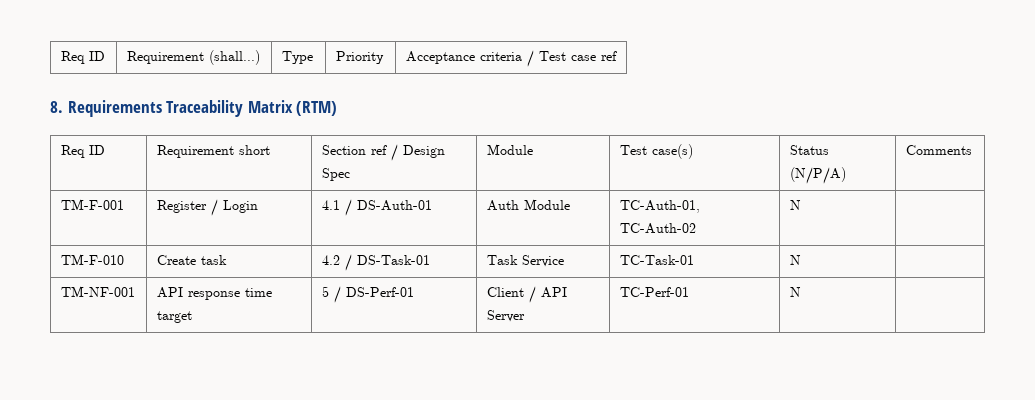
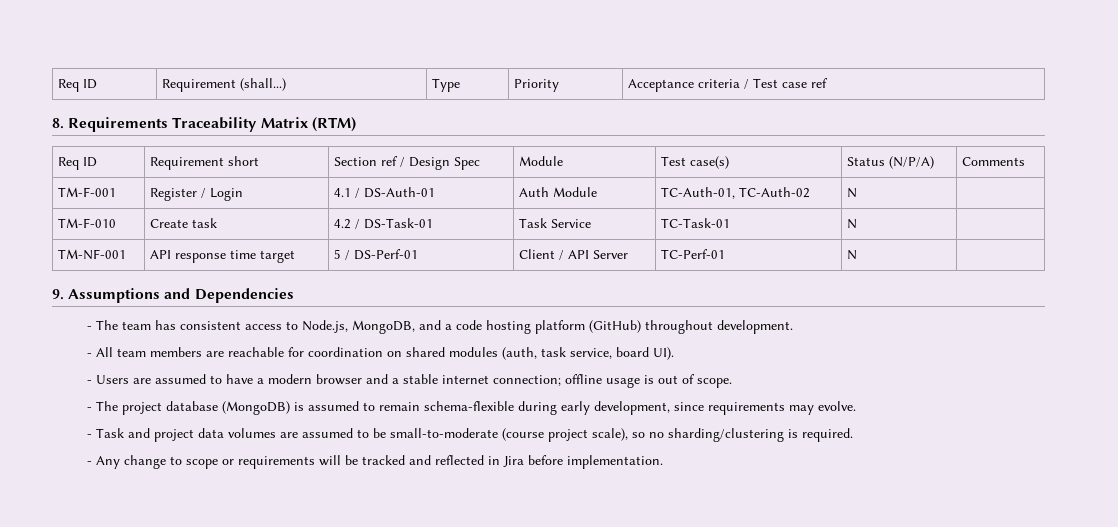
+ 9. Assumptions and Dependencies
+ - The team has consistent access to Node.js, MongoDB, and a code hosting platform (GitHub) throughout development.
+ - All team members are reachable for coordination on shared modules (auth, task service, board UI).
+ - Users are assumed to have a modern browser and a stable internet connection; offline usage is out of scope.
+ - The project database (MongoDB) is assumed to remain schema-flexible during early development, since requirements may evolve.
+ - Task and project data volumes are assumed to be small-to-moderate (course project scale), so no sharding/clustering is required.
+ - Any change to scope or requirements will be tracked and reflected in Jira before implementation.

